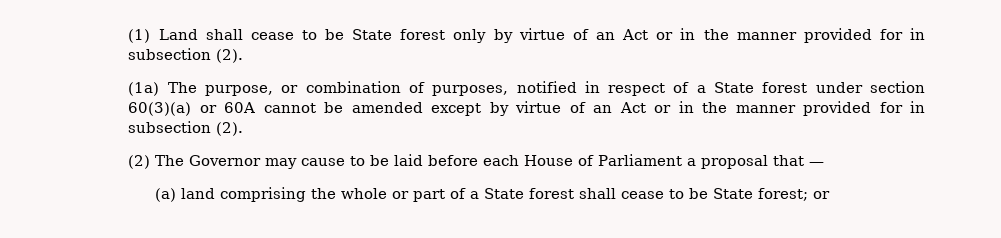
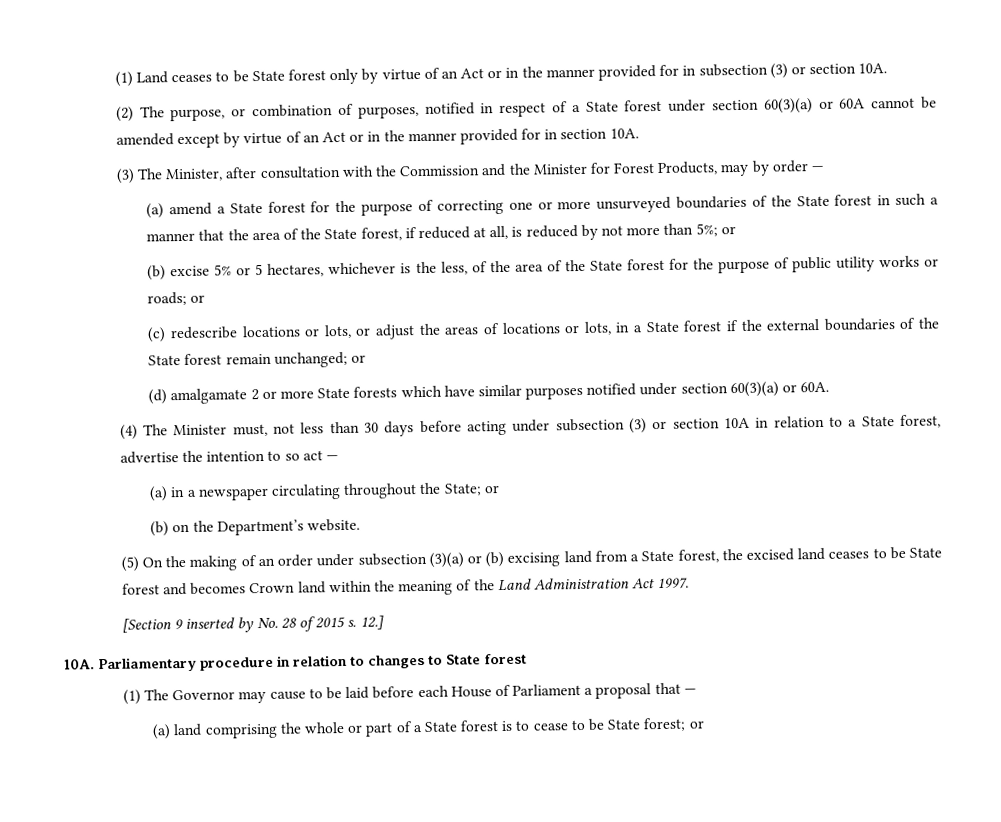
- (1) Land shall cease to be State forest only by virtue of an Act or in the manner provided for in subsection (2).
- (1a) The purpose, or combination of purposes, notified in respect of a State forest under section 60(3)(a) or 60A cannot be amended except by virtue of an Act or in the manner provided for in subsection (2).
- (2) The Governor may cause to be laid before each House of Parliament a proposal that —
+ (1) Land ceases to be State forest only by virtue of an Act or in the manner provided for in subsection (3) or section 10A.
+ (2) The purpose, or combination of purposes, notified in respect of a State forest under section 60(3)(a) or 60A cannot be amended except by virtue of an Act or in the manner provided for in section 10A.
+ (3) The Minister, after consultation with the Commission and the Minister for Forest Products, may by order —
+ (a) amend a State forest for the purpose of correcting one or more unsurveyed boundaries of the State forest in such a manner that the area of the State forest, if reduced at all, is reduced by not more than 5%; or
+ (b) excise 5% or 5 hectares, whichever is the less, of the area of the State forest for the purpose of public utility works or roads; or
+ (c) redescribe locations or lots, or adjust the areas of locations or lots, in a State forest if the external boundaries of the State forest remain unchanged; or
+ (d) amalgamate 2 or more State forests which have similar purposes notified under section 60(3)(a) or 60A.
+ (4) The Minister must, not less than 30 days before acting under subsection (3) or section 10A in relation to a State forest, advertise the intention to so act —
+ (a) in a newspaper circulating throughout the State; or
+ (b) on the Department’s website.
+ (5) On the making of an order under subsection (3)(a) or (b) excising land from a State forest, the excised land ceases to be State forest and becomes Crown land within the meaning of the Land Administration Act 1997.
+ [Section 9 inserted by No. 28 of 2015 s. 12.]
+ 10A. Parliamentary procedure in relation to changes to State forest
+ (1) The Governor may cause to be laid before each House of Parliament a proposal that —
- (a) land comprising the whole or part of a State forest shall cease to be State forest; or
+ (a) land comprising the whole or part of a State forest is to cease to be State forest; or

